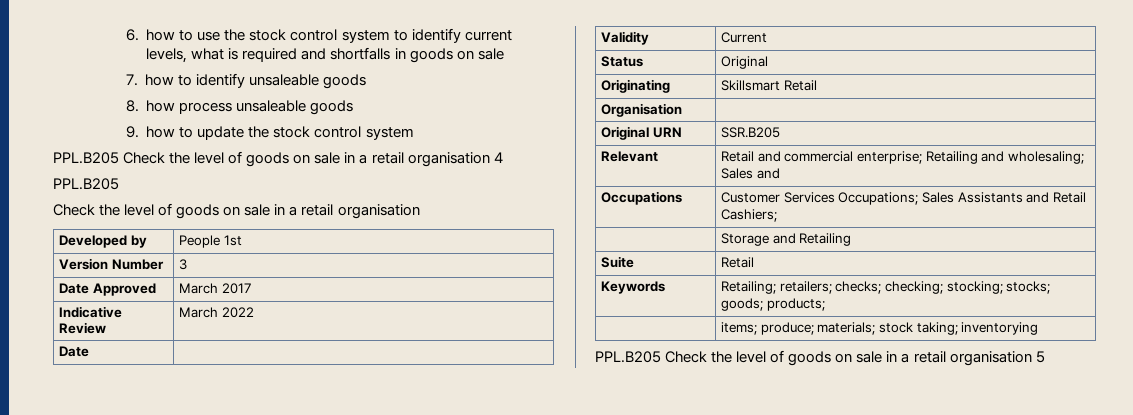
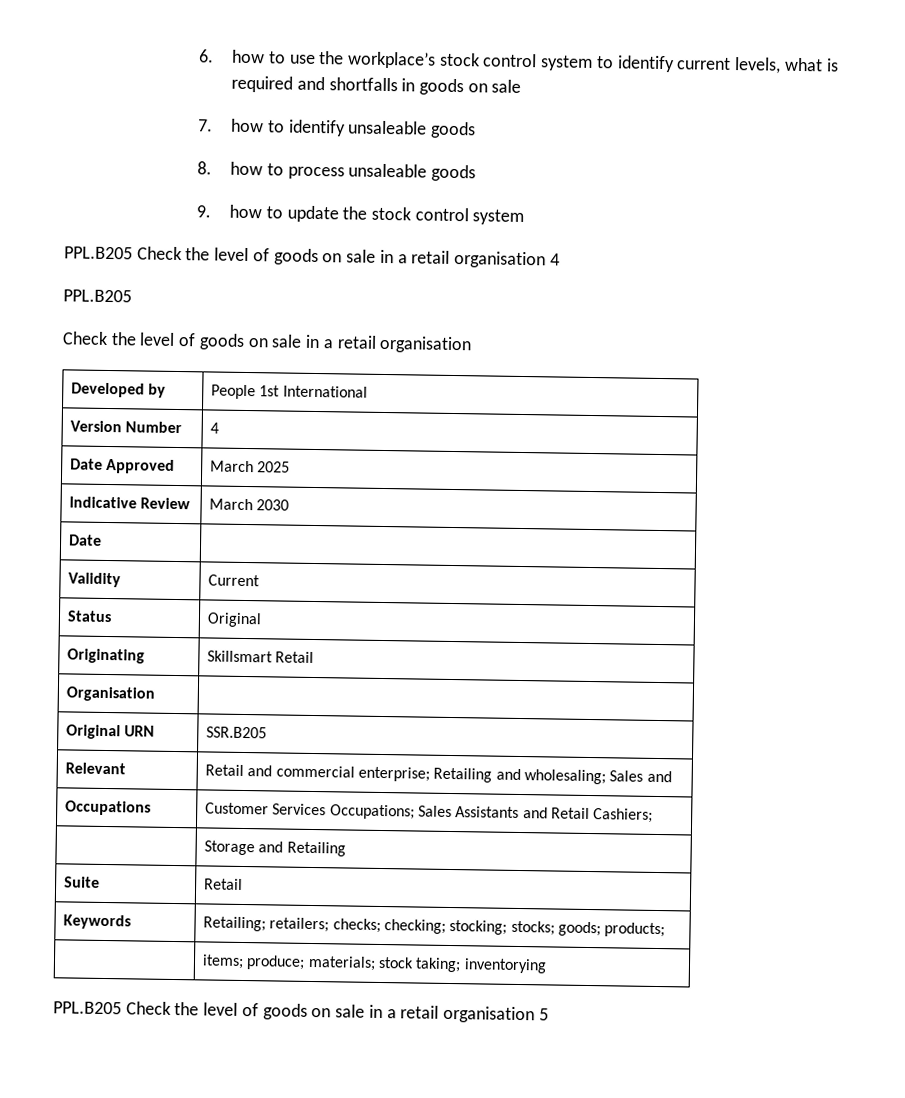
- 6. how to use the stock control system to identify current levels, what is required and shortfalls in goods on sale
+ 6. how to use the workplace’s stock control system to identify current levels, what is required and shortfalls in goods on sale
- 8. how process unsaleable goods
+ 8. how to process unsaleable goods
- Developed by | People 1st
+ Developed by | People 1st International
- Version Number | 3
+ Version Number | 4
- Date Approved | March 2017
+ Date Approved | March 2025
- Indicative Review | March 2022
+ Indicative Review | March 2030

